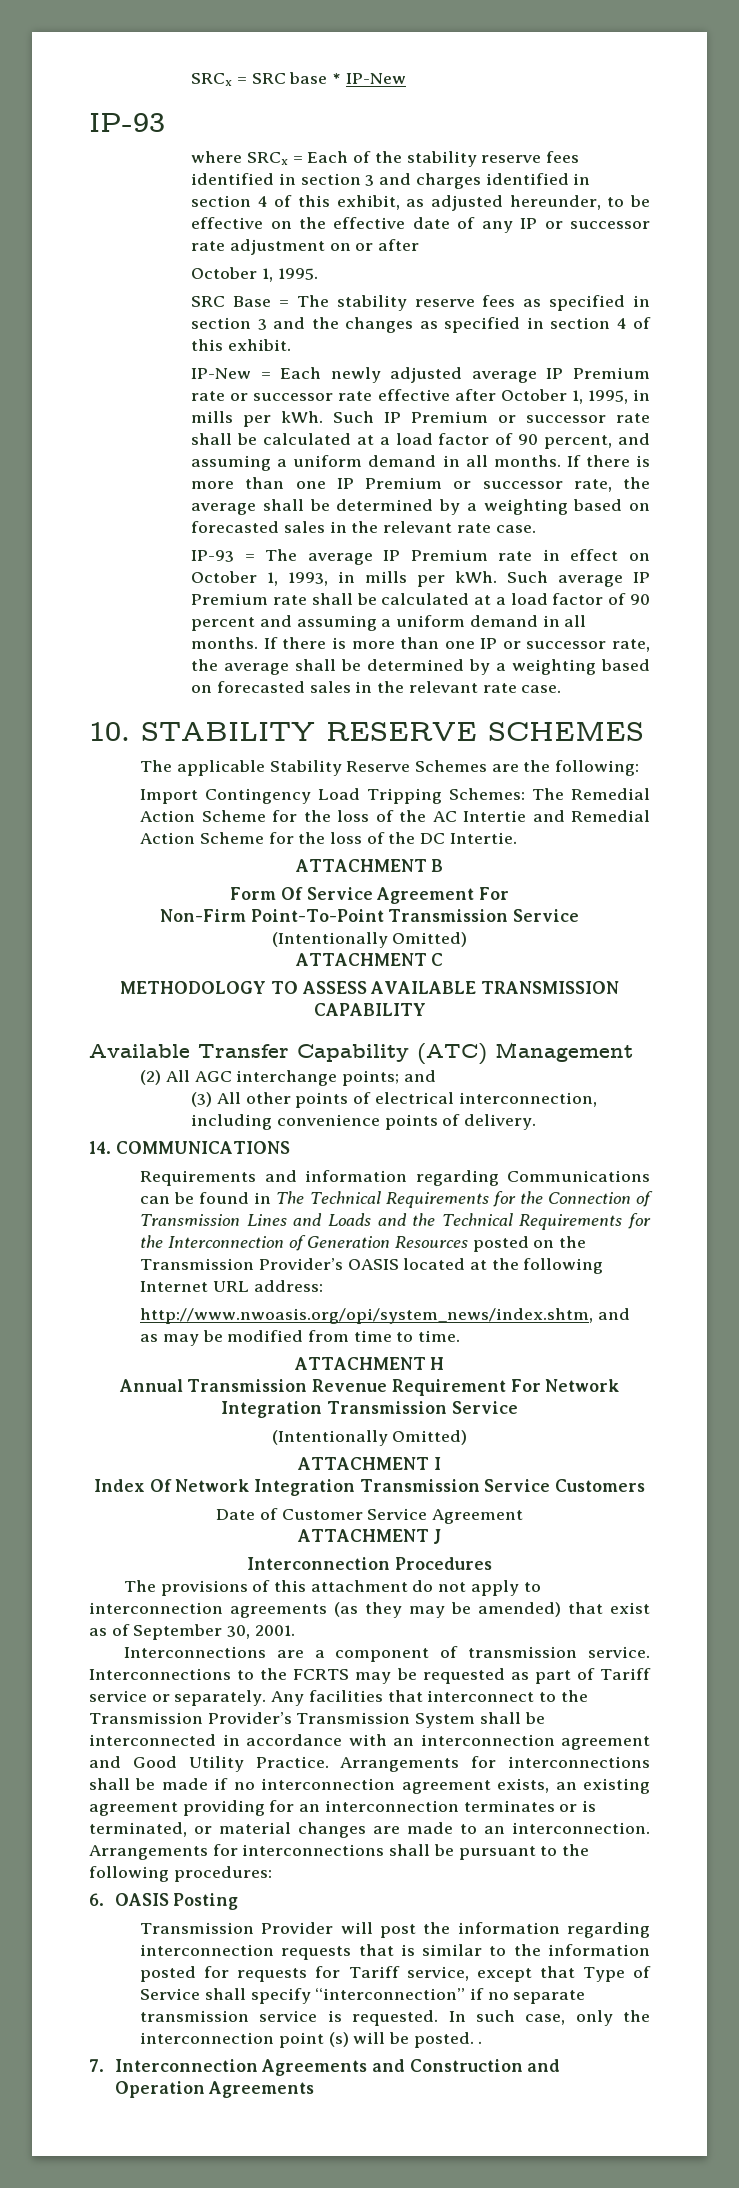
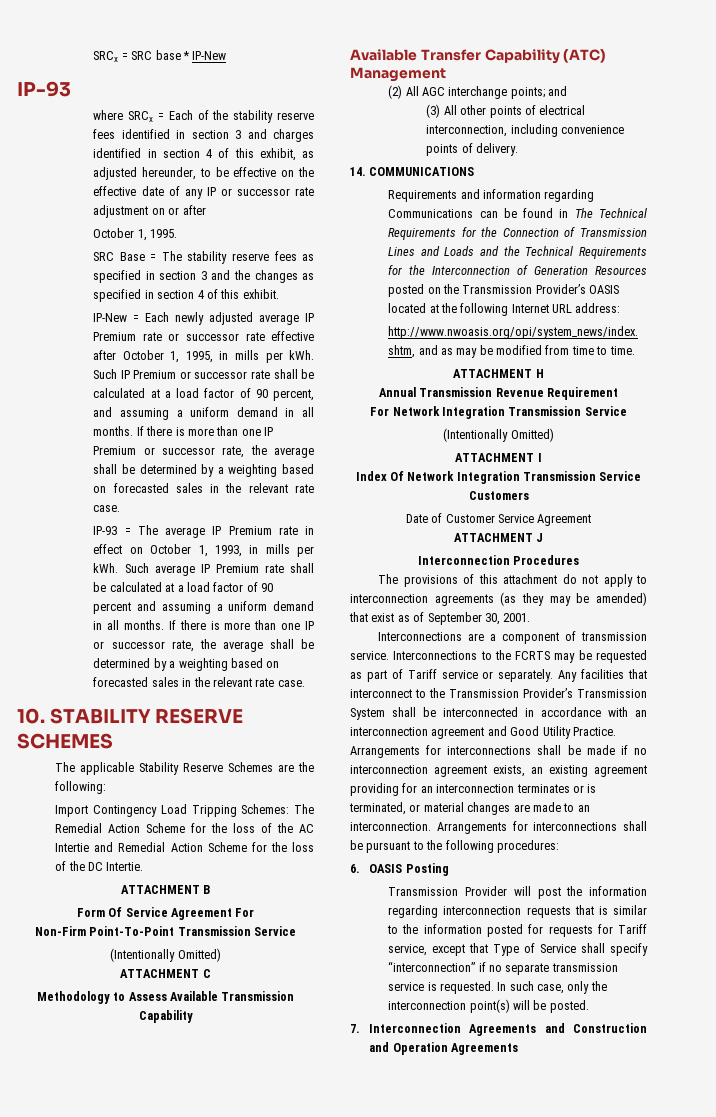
- METHODOLOGY TO ASSESS AVAILABLE TRANSMISSION CAPABILITY
+ Methodology to Assess Available Transmission Capability
- Annual Transmission Revenue Requirement For Network Integration Transmission Service
+ Annual Transmission Revenue Requirement
+ For Network Integration Transmission Service
- In such case, only the interconnection point (s) will be posted. .
+ In such case, only the interconnection point(s) will be posted.

